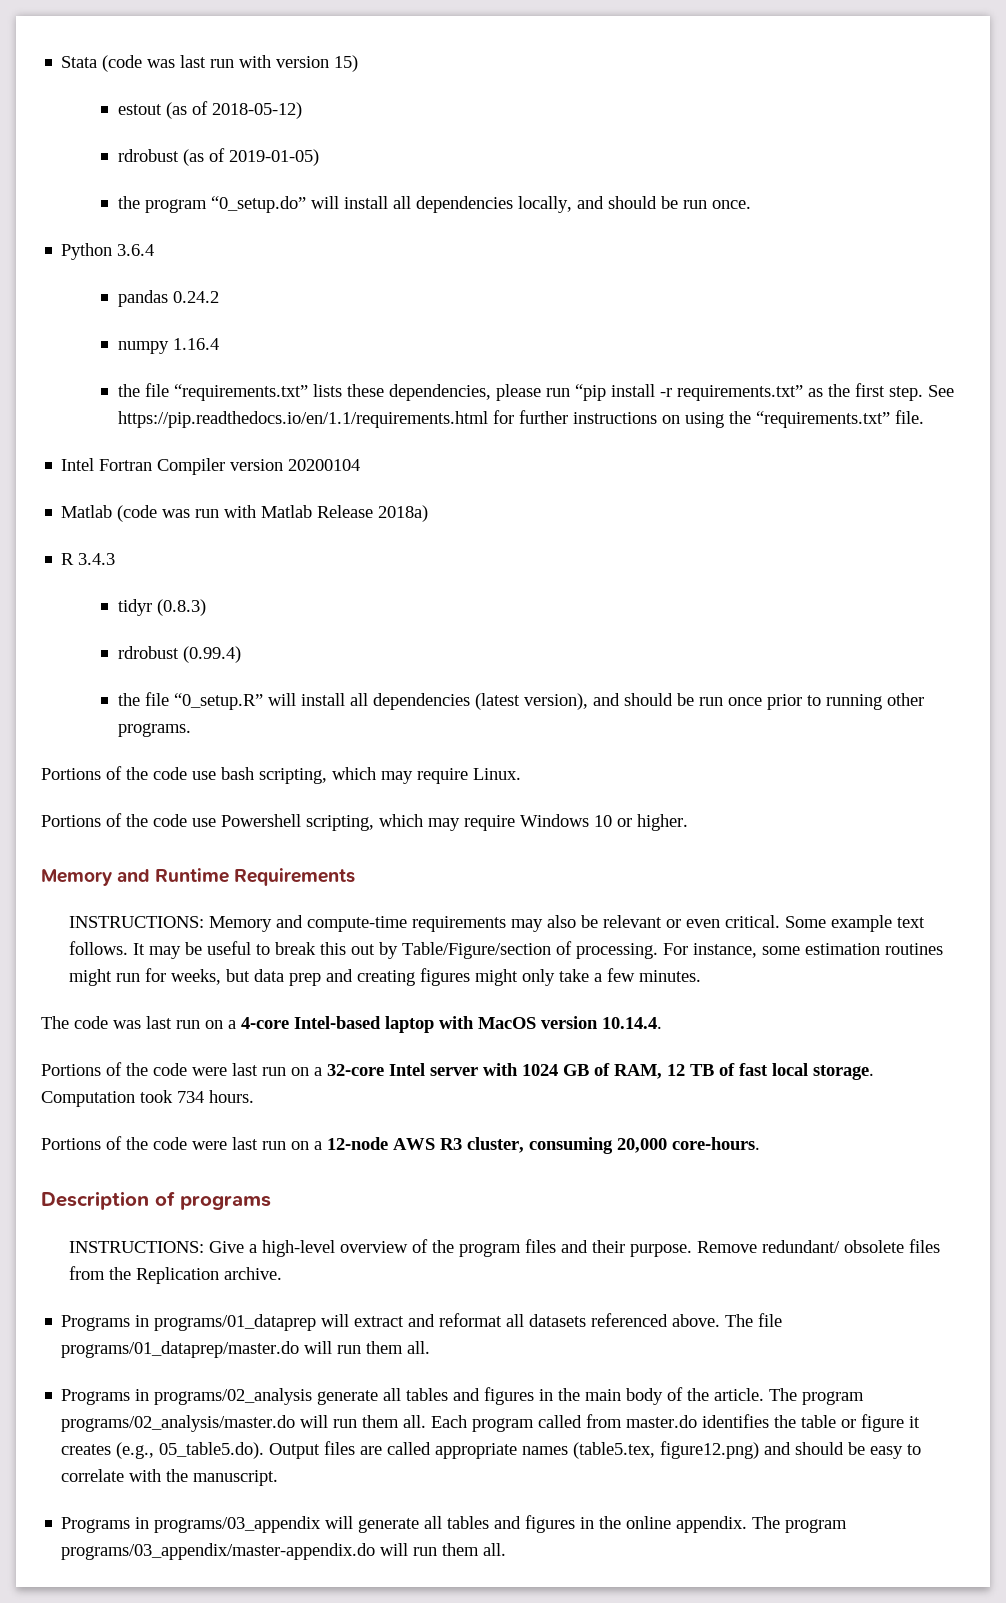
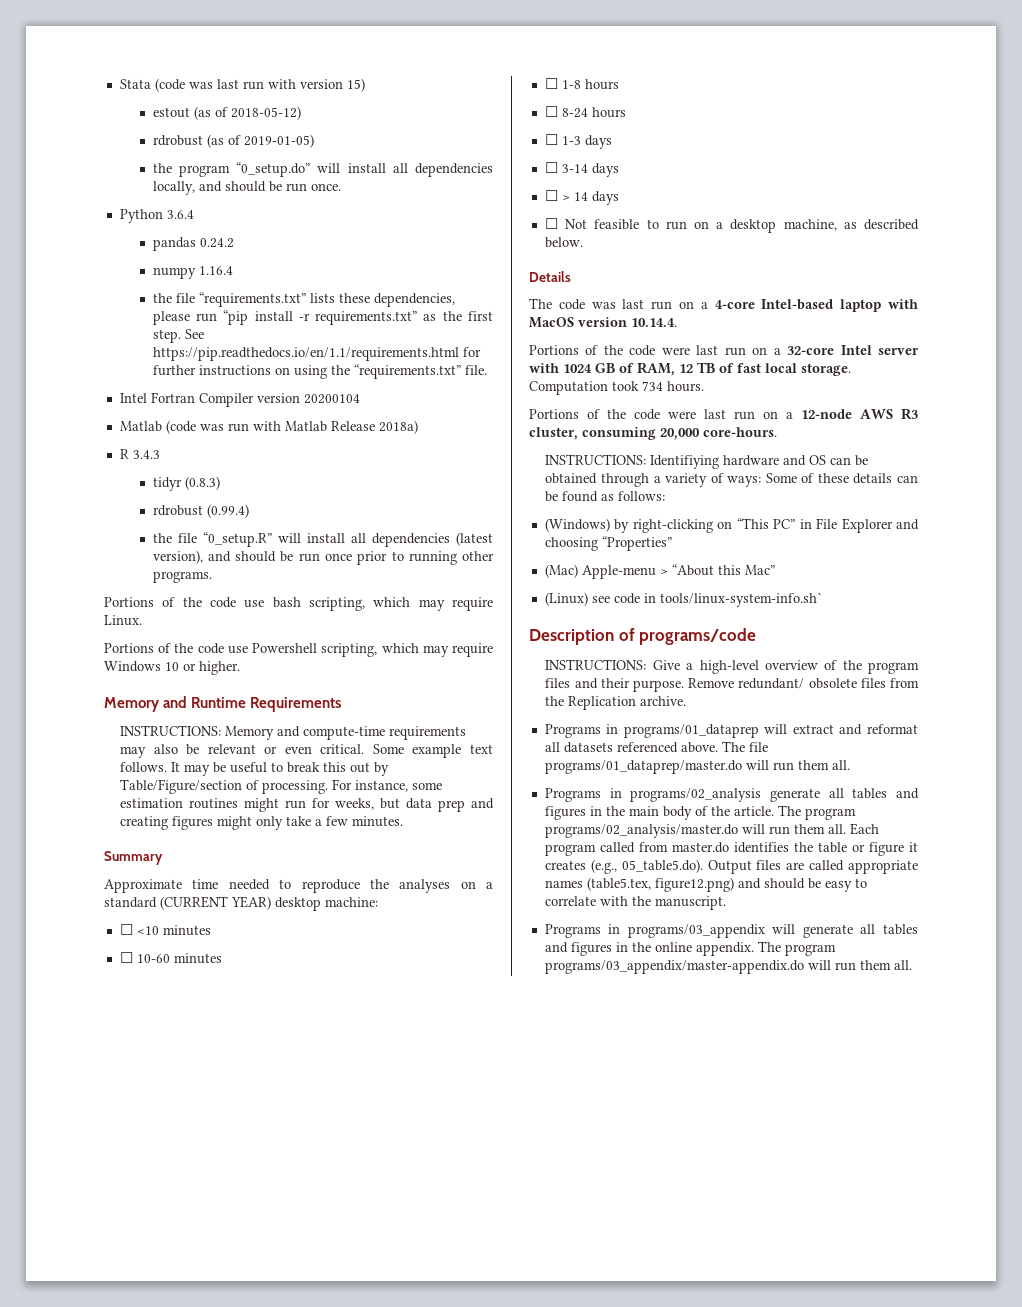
+ Summary
+ Approximate time needed to reproduce the analyses on a standard (CURRENT YEAR) desktop machine:
+ ☐ <10 minutes
+ ☐ 10-60 minutes
+ ☐ 1-8 hours
+ ☐ 8-24 hours
+ ☐ 1-3 days
+ ☐ 3-14 days
+ ☐ > 14 days
+ ☐ Not feasible to run on a desktop machine, as described below.
+ Details
+ INSTRUCTIONS: Identifiying hardware and OS can be obtained through a variety of ways: Some of these details can be found as follows:
+ (Windows) by right-clicking on “This PC” in File Explorer and choosing “Properties”
+ (Mac) Apple-menu > “About this Mac”
+ (Linux) see code in tools/linux-system-info.sh`
- Description of programs
+ Description of programs/code

